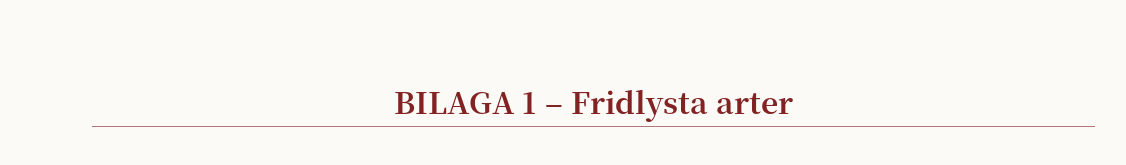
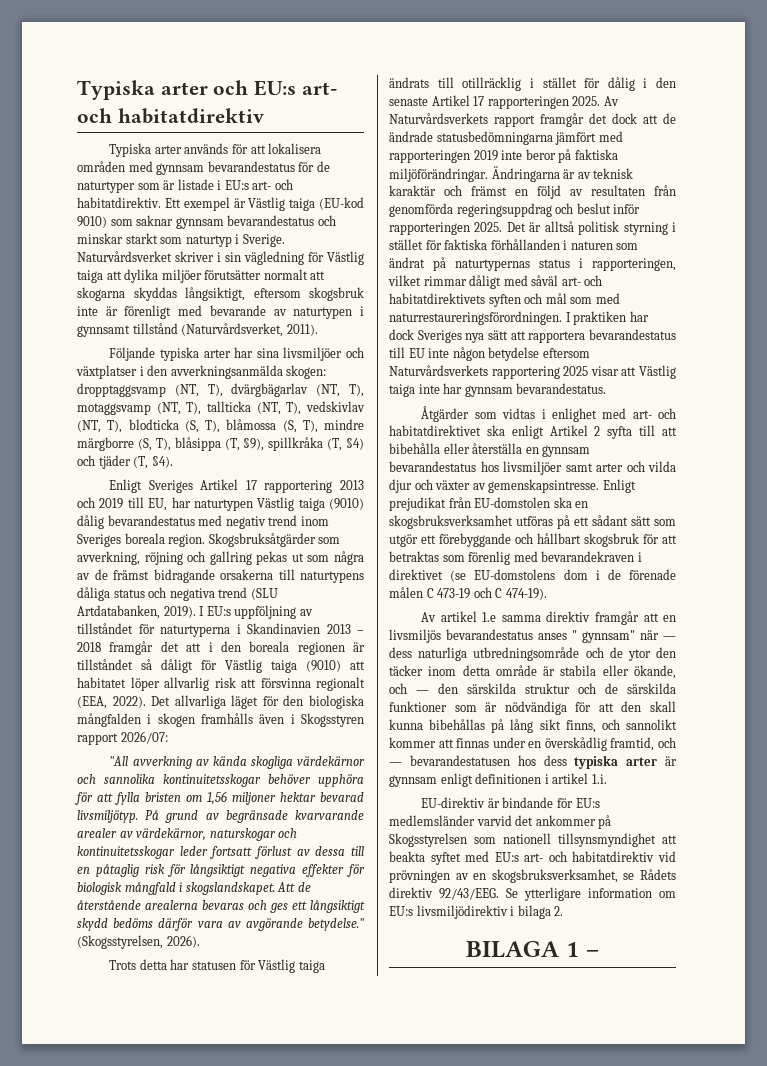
+ Typiska arter och EU:s art- och habitatdirektiv
+ Typiska arter används för att lokalisera områden med gynnsam bevarandestatus för de naturtyper som är listade i EU:s art- och habitatdirektiv. Ett exempel är Västlig taiga (EU-kod 9010) som saknar gynnsam bevarandestatus och minskar starkt som naturtyp i Sverige. Naturvårdsverket skriver i sin vägledning för Västlig taiga att dylika miljöer förutsätter normalt att skogarna skyddas långsiktigt, eftersom skogsbruk inte är förenligt med bevarande av naturtypen i gynnsamt tillstånd (Naturvårdsverket, 2011).
+ Följande typiska arter har sina livsmiljöer och växtplatser i den avverkningsanmälda skogen: dropptaggsvamp (NT, T), dvärgbägarlav (NT, T), motaggsvamp (NT, T), tallticka (NT, T), vedskivlav (NT, T), blodticka (S, T), blåmossa (S, T), mindre märgborre (S, T), blåsippa (T, §9), spillkråka (T, §4) och tjäder (T, §4).
+ Enligt Sveriges Artikel 17 rapportering 2013 och 2019 till EU, har naturtypen Västlig taiga (9010) dålig bevarandestatus med negativ trend inom Sveriges boreala region. Skogsbruksåtgärder som avverkning, röjning och gallring pekas ut som några av de främst bidragande orsakerna till naturtypens dåliga status och negativa trend (SLU Artdatabanken, 2019). I EU:s uppföljning av tillståndet för naturtyperna i Skandinavien 2013 – 2018 framgår det att i den boreala regionen är tillståndet så dåligt för Västlig taiga (9010) att habitatet löper allvarlig risk att försvinna regionalt (EEA, 2022). Det allvarliga läget för den biologiska mångfalden i skogen framhålls även i Skogsstyren rapport 2026/07:
+ "All avverkning av kända skogliga värdekärnor och sannolika kontinuitetsskogar behöver upphöra för att fylla bristen om 1,56 miljoner hektar bevarad livsmiljötyp. På grund av begränsade kvarvarande arealer av värdekärnor, naturskogar och kontinuitetsskogar leder fortsatt förlust av dessa till en påtaglig risk för långsiktigt negativa effekter för biologisk mångfald i skogslandskapet. Att de återstående arealerna bevaras och ges ett långsiktigt skydd bedöms därför vara av avgörande betydelse." (Skogsstyrelsen, 2026).
+ Trots detta har statusen för Västlig taiga ändrats till otillräcklig i stället för dålig i den senaste Artikel 17 rapporteringen 2025. Av Naturvårdsverkets rapport framgår det dock att de ändrade statusbedömningarna jämfört med rapporteringen 2019 inte beror på faktiska miljöförändringar. Ändringarna är av teknisk karaktär och främst en följd av resultaten från genomförda regeringsuppdrag och beslut inför rapporteringen 2025. Det är alltså politisk styrning i stället för faktiska förhållanden i naturen som ändrat på naturtypernas status i rapporteringen, vilket rimmar dåligt med såväl art- och habitatdirektivets syften och mål som med naturrestaureringsförordningen. I praktiken har dock Sveriges nya sätt att rapportera bevarandestatus till EU inte någon betydelse eftersom Naturvårdsverkets rapportering 2025 visar att Västlig taiga inte har gynnsam bevarandestatus.
+ Åtgärder som vidtas i enlighet med art- och habitatdirektivet ska enligt Artikel 2 syfta till att bibehålla eller återställa en gynnsam bevarandestatus hos livsmiljöer samt arter och vilda djur och växter av gemenskapsintresse. Enligt prejudikat från EU-domstolen ska en skogsbruksverksamhet utföras på ett sådant sätt som utgör ett förebyggande och hållbart skogsbruk för att betraktas som förenlig med bevarandekraven i direktivet (se EU-domstolens dom i de förenade målen C 473-19 och C 474-19).
+ Av artikel 1.e samma direktiv framgår att en livsmiljös bevarandestatus anses " gynnsam" när — dess naturliga utbredningsområde och de ytor den täcker inom detta område är stabila eller ökande, och — den särskilda struktur och de särskilda funktioner som är nödvändiga för att den skall kunna bibehållas på lång sikt finns, och sannolikt kommer att finnas under en överskådlig framtid, och — bevarandestatusen hos dess typiska arter är gynnsam enligt definitionen i artikel 1.i.
+ EU-direktiv är bindande för EU:s medlemsländer varvid det ankommer på Skogsstyrelsen som nationell tillsynsmyndighet att beakta syftet med EU:s art- och habitatdirektiv vid prövningen av en skogsbruksverksamhet, se Rådets direktiv 92/43/EEG. Se ytterligare information om EU:s livsmiljödirektiv i bilaga 2.
- BILAGA 1 – Fridlysta arter
+ BILAGA 1 –

